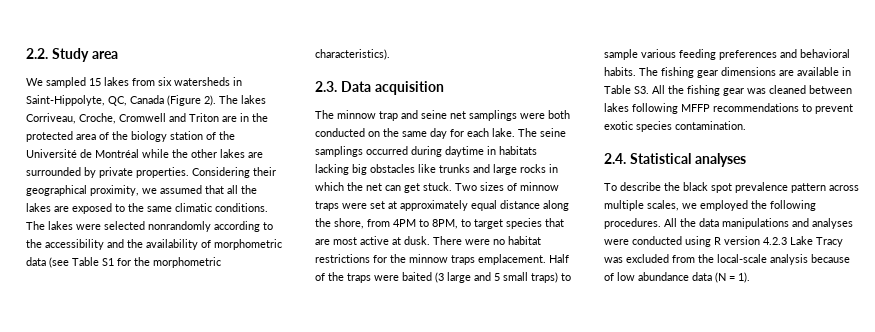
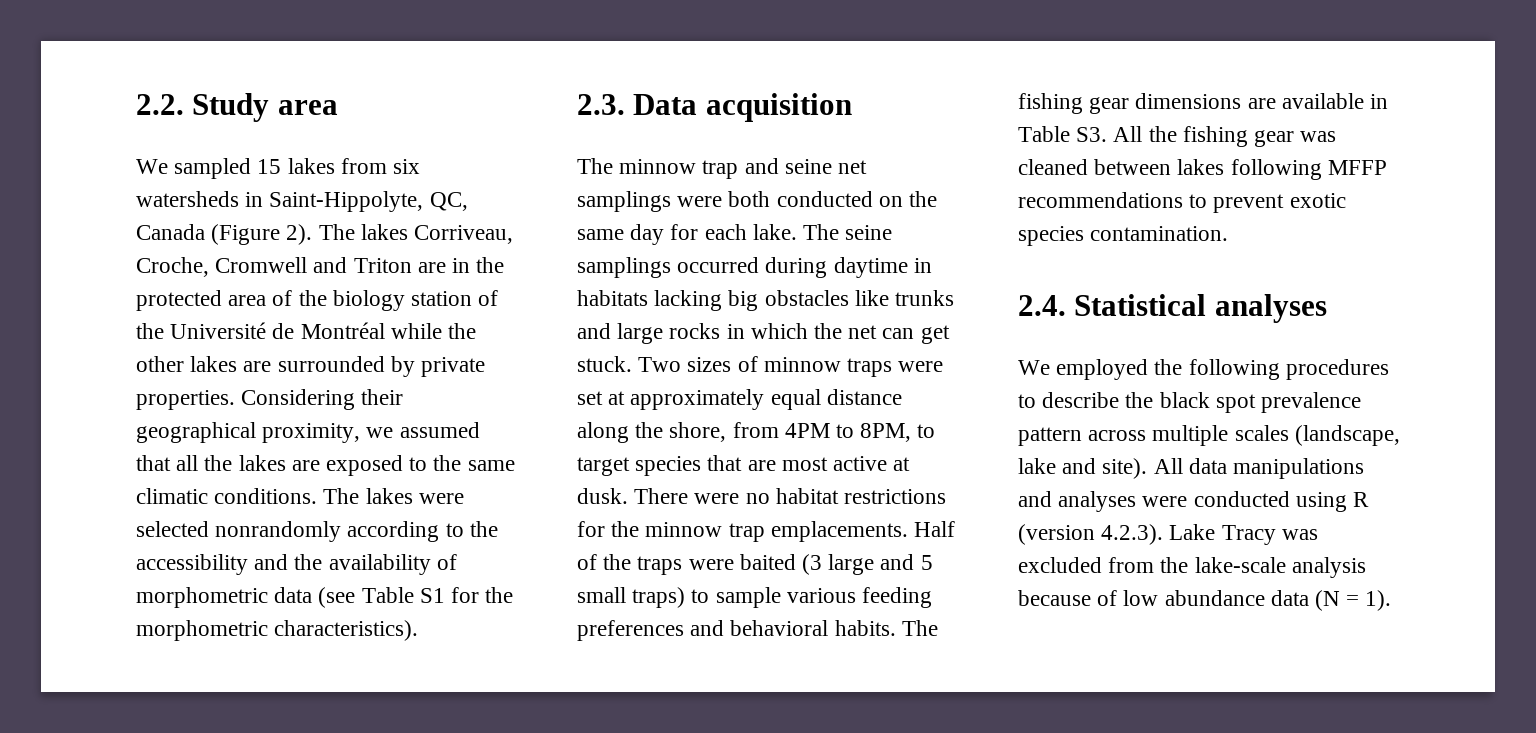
- There were no habitat restrictions for the minnow traps emplacement.
+ There were no habitat restrictions for the minnow trap emplacements.
- To describe the black spot prevalence pattern across multiple scales, we employed the following procedures. All the data manipulations and analyses were conducted using R version 4.2.3 Lake Tracy was excluded from the local-scale analysis because of low abundance data (N = 1).
+ We employed the following procedures to describe the black spot prevalence pattern across multiple scales (landscape, lake and site). All data manipulations and analyses were conducted using R (version 4.2.3). Lake Tracy was excluded from the lake-scale analysis because of low abundance data (N = 1).

